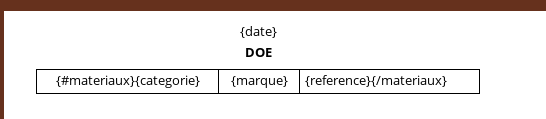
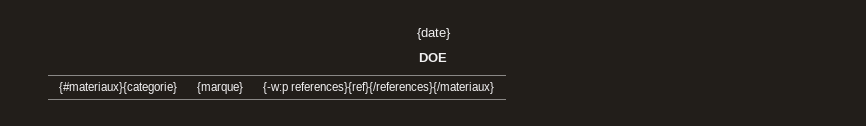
- {#materiaux}{categorie} | {marque} | {reference}{/materiaux}
+ {#materiaux}{categorie} | {marque} | {-w:p references}{ref}{/references}{/materiaux}

